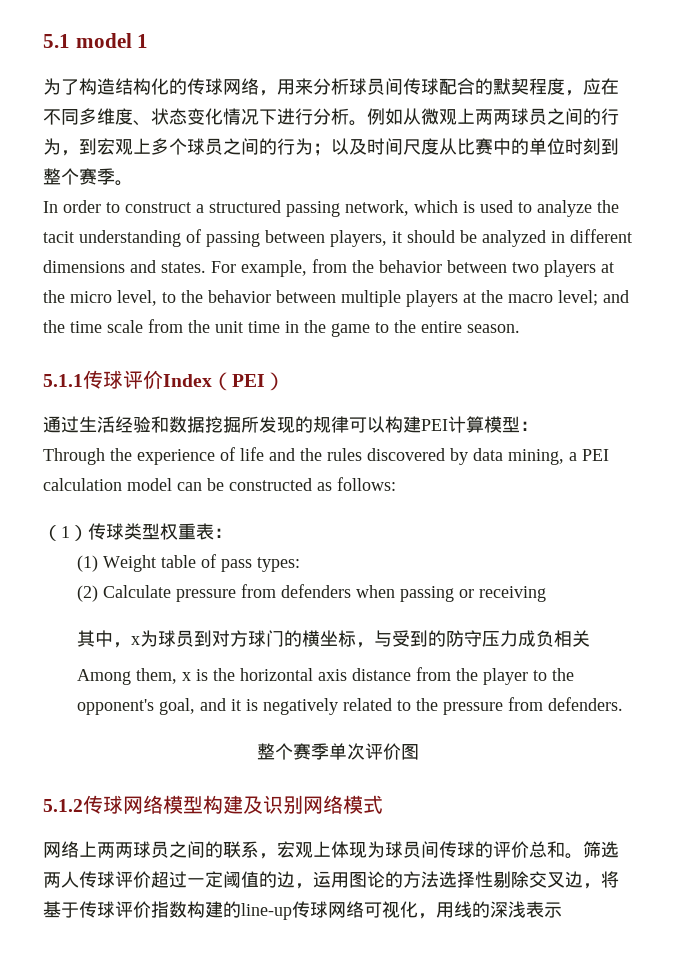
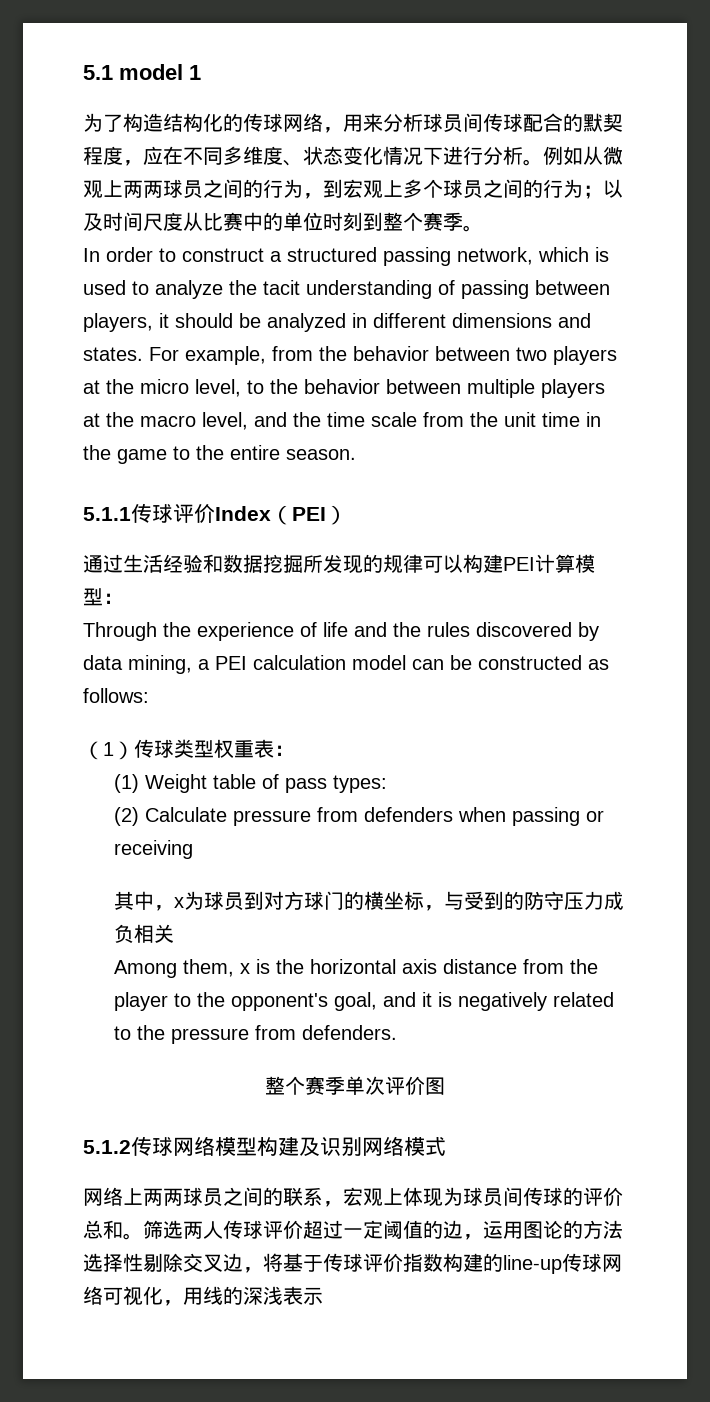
- For example, from the behavior between two players at the micro level, to the behavior between multiple players at the macro level; and the time scale from the unit time in the game to the entire season.
+ For example, from the behavior between two players at the micro level, to the behavior between multiple players at the macro level, and the time scale from the unit time in the game to the entire season.

